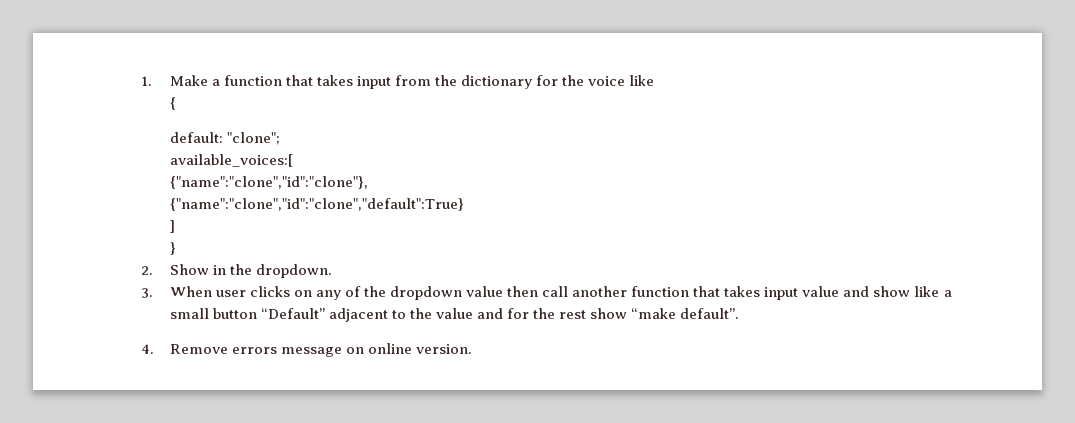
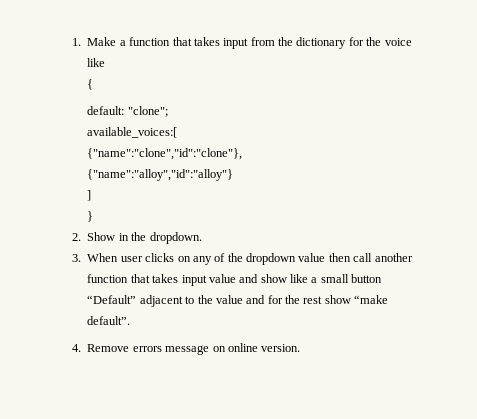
- {"name":"clone","id":"clone","default":True}
+ {"name":"alloy","id":"alloy"}

